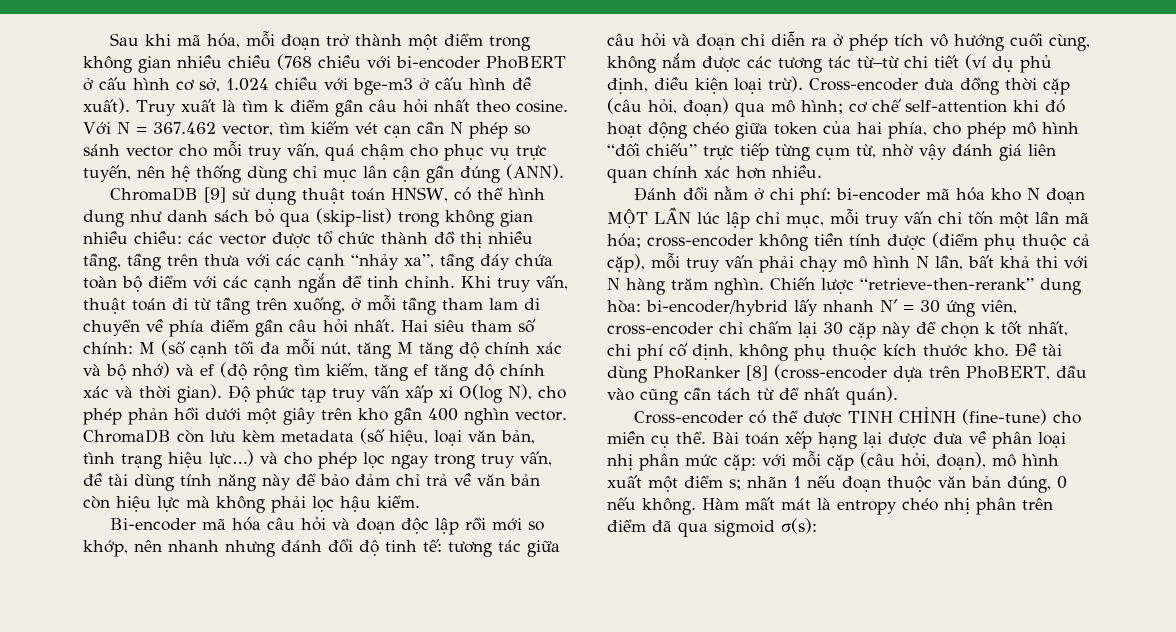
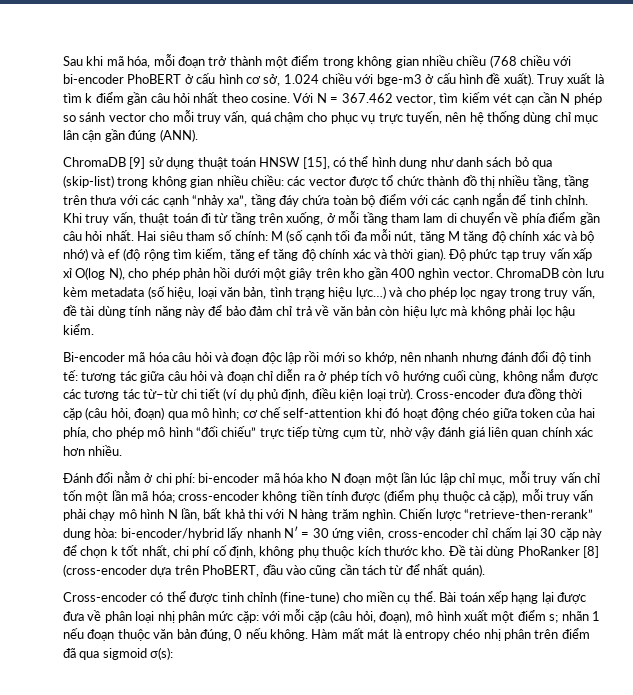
- ChromaDB [9] sử dụng thuật toán HNSW, có thể hình dung như danh sách bỏ qua (skip-list) trong không gian nhiều chiều: các vector được tổ chức thành đồ thị nhiều tầng, tầng trên thưa với các cạnh “nhảy xa”, tầng đáy chứa toàn bộ điểm với các cạnh ngắn để tinh chỉnh.
+ ChromaDB [9] sử dụng thuật toán HNSW [15], có thể hình dung như danh sách bỏ qua (skip-list) trong không gian nhiều chiều: các vector được tổ chức thành đồ thị nhiều tầng, tầng trên thưa với các cạnh “nhảy xa”, tầng đáy chứa toàn bộ điểm với các cạnh ngắn để tinh chỉnh.
- Đánh đổi nằm ở chi phí: bi-encoder mã hóa kho N đoạn MỘT LẦN lúc lập chỉ mục, mỗi truy vấn chỉ tốn một lần mã hóa; cross-encoder không tiền tính được (điểm phụ thuộc cả cặp), mỗi truy vấn phải chạy mô hình N lần, bất khả thi với N hàng trăm nghìn.
+ Đánh đổi nằm ở chi phí: bi-encoder mã hóa kho N đoạn một lần lúc lập chỉ mục, mỗi truy vấn chỉ tốn một lần mã hóa; cross-encoder không tiền tính được (điểm phụ thuộc cả cặp), mỗi truy vấn phải chạy mô hình N lần, bất khả thi với N hàng trăm nghìn.
- Cross-encoder có thể được TINH CHỈNH (fine-tune) cho miền cụ thể.
+ Cross-encoder có thể được tinh chỉnh (fine-tune) cho miền cụ thể.

